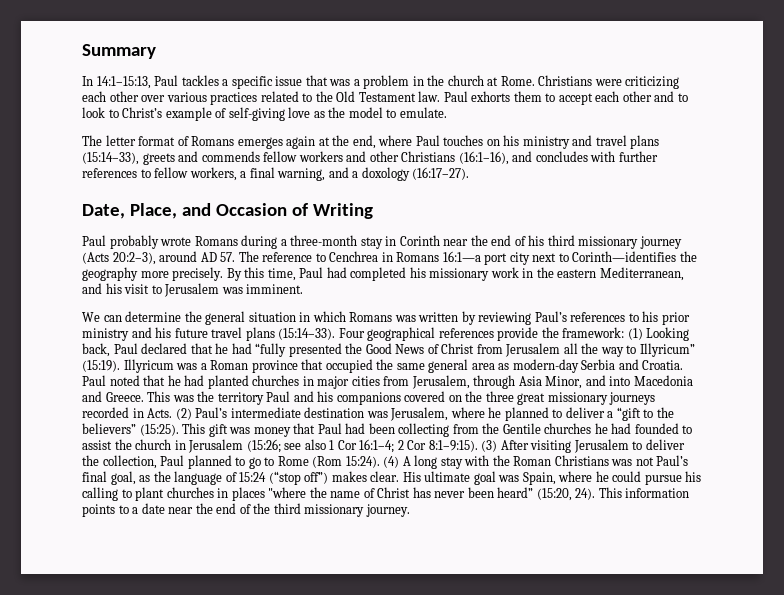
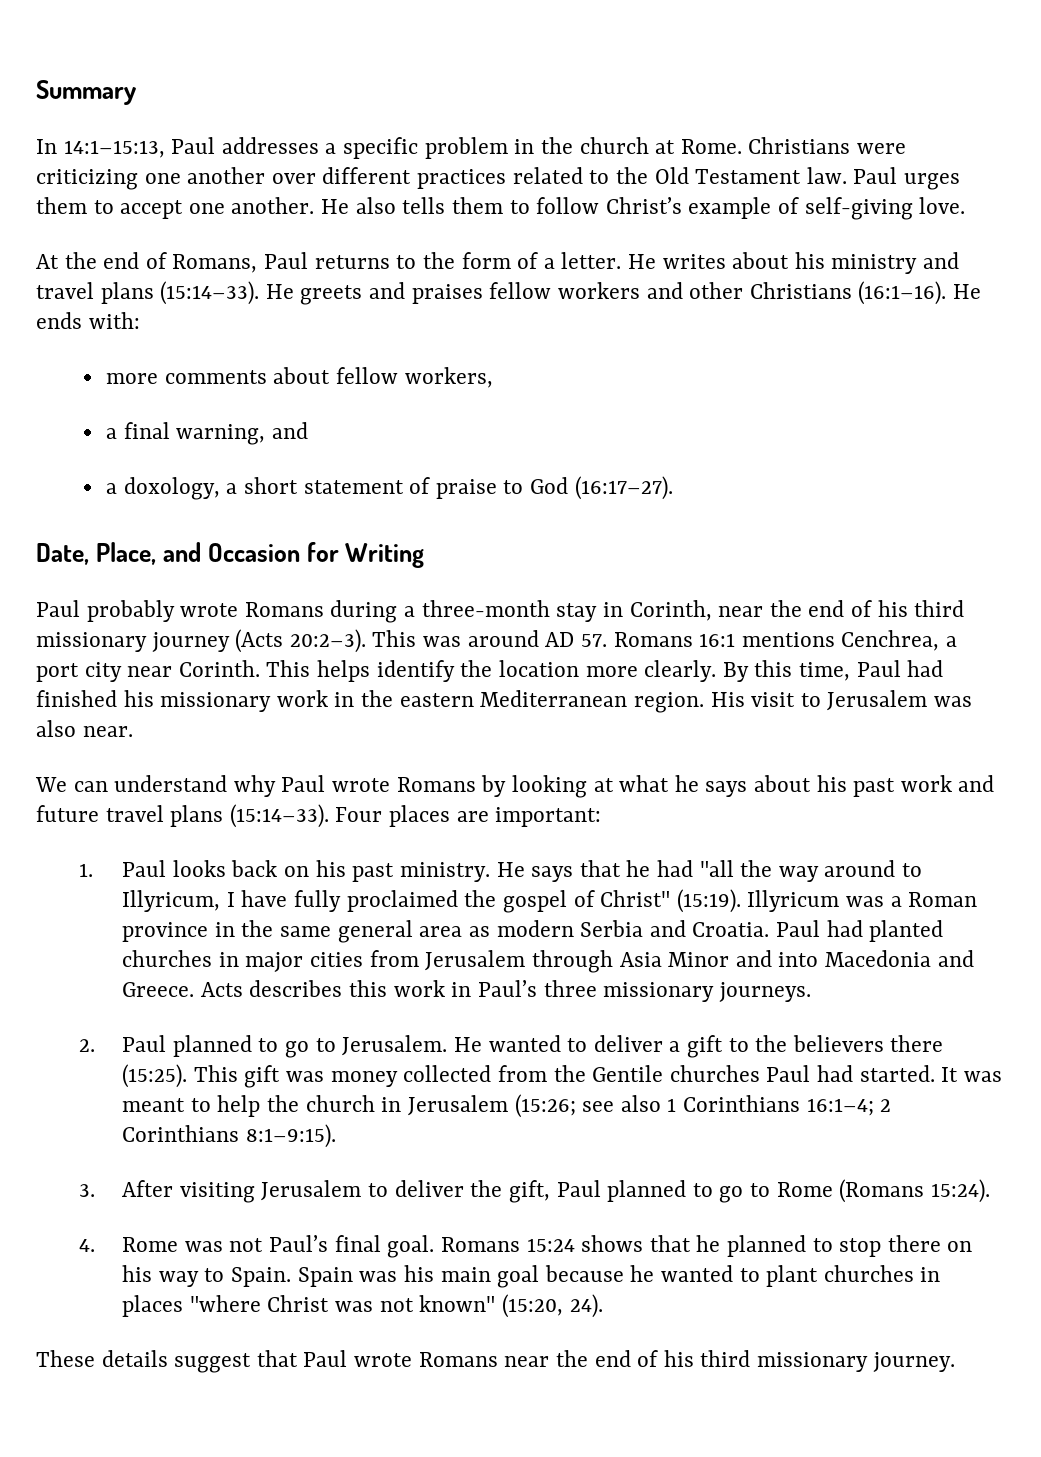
- In 14:1–15:13, Paul tackles a specific issue that was a problem in the church at Rome.
+ In 14:1–15:13, Paul addresses a specific problem in the church at Rome.
- Christians were criticizing each other over various practices related to the Old Testament law.
+ Christians were criticizing one another over different practices related to the Old Testament law.
- Paul exhorts them to accept each other and to look to Christ’s example of self-giving love as the model to emulate.
- The letter format of Romans emerges again at the end, where Paul touches on his ministry and travel plans (15:14–33), greets and commends fellow workers and other Christians (16:1–16), and concludes with further references to fellow workers, a final warning, and a doxology (16:17–27).
+ Paul urges them to accept one another. He also tells them to follow Christ’s example of self-giving love.
+ At the end of Romans, Paul returns to the form of a letter. He writes about his ministry and travel plans (15:14–33). He greets and praises fellow workers and other Christians (16:1–16). He ends with:
+ more comments about fellow workers,
+ a final warning, and
+ a doxology, a short statement of praise to God (16:17–27).
- Date, Place, and Occasion of Writing
+ Date, Place, and Occasion for Writing
- Paul probably wrote Romans during a three-month stay in Corinth near the end of his third missionary journey (Acts 20:2–3), around AD 57. The reference to Cenchrea in Romans 16:1—a port city next to Corinth—identifies the geography more precisely.
+ Paul probably wrote Romans during a three-month stay in Corinth, near the end of his third missionary journey (Acts 20:2–3). This was around AD 57. Romans 16:1 mentions Cenchrea, a port city near Corinth. This helps identify the location more clearly.
- By this time, Paul had completed his missionary work in the eastern Mediterranean, and his visit to Jerusalem was imminent.
+ By this time, Paul had finished his missionary work in the eastern Mediterranean region. His visit to Jerusalem was also near.
- We can determine the general situation in which Romans was written by reviewing Paul’s references to his prior ministry and his future travel plans (15:14–33).
+ We can understand why Paul wrote Romans by looking at what he says about his past work and future travel plans (15:14–33).
- Four geographical references provide the framework: (1) Looking back, Paul declared that he had “fully presented the Good News of Christ from Jerusalem all the way to Illyricum” (15:19).
+ Four places are important:
+ 1. Paul looks back on his past ministry. He says that he had "all the way around to Illyricum, I have fully proclaimed the gospel of Christ" (15:19).
- Illyricum was a Roman province that occupied the same general area as modern-day Serbia and Croatia.
+ Illyricum was a Roman province in the same general area as modern Serbia and Croatia.
- Paul noted that he had planted churches in major cities from Jerusalem, through Asia Minor, and into Macedonia and Greece.
+ Paul had planted churches in major cities from Jerusalem through Asia Minor and into Macedonia and Greece.
- This was the territory Paul and his companions covered on the three great missionary journeys recorded in Acts. (2) Paul’s intermediate destination was Jerusalem, where he planned to deliver a “gift to the believers” (15:25).
+ Acts describes this work in Paul’s three missionary journeys.
+ 2. Paul planned to go to Jerusalem. He wanted to deliver a gift to the believers there (15:25).
- This gift was money that Paul had been collecting from the Gentile churches he had founded to assist the church in Jerusalem (15:26; see also 1 Cor 16:1–4; 2 Cor 8:1–9:15). (3) After visiting Jerusalem to deliver the collection, Paul planned to go to Rome (Rom 15:24). (4) A long stay with the Roman Christians was not Paul’s final goal, as the language of 15:24 (“stop off”) makes clear. His ultimate goal was Spain, where he could pursue his calling to plant churches in places "where the name of Christ has never been heard” (15:20, 24). This information points to a date near the end of the third missionary journey.
+ This gift was money collected from the Gentile churches Paul had started. It was meant to help the church in Jerusalem (15:26; see also 1 Corinthians 16:1–4; 2 Corinthians 8:1–9:15).
+ 3. After visiting Jerusalem to deliver the gift, Paul planned to go to Rome (Romans 15:24).
+ 4. Rome was not Paul’s final goal. Romans 15:24 shows that he planned to stop there on his way to Spain. Spain was his main goal because he wanted to plant churches in places "where Christ was not known" (15:20, 24).
+ These details suggest that Paul wrote Romans near the end of his third missionary journey.

